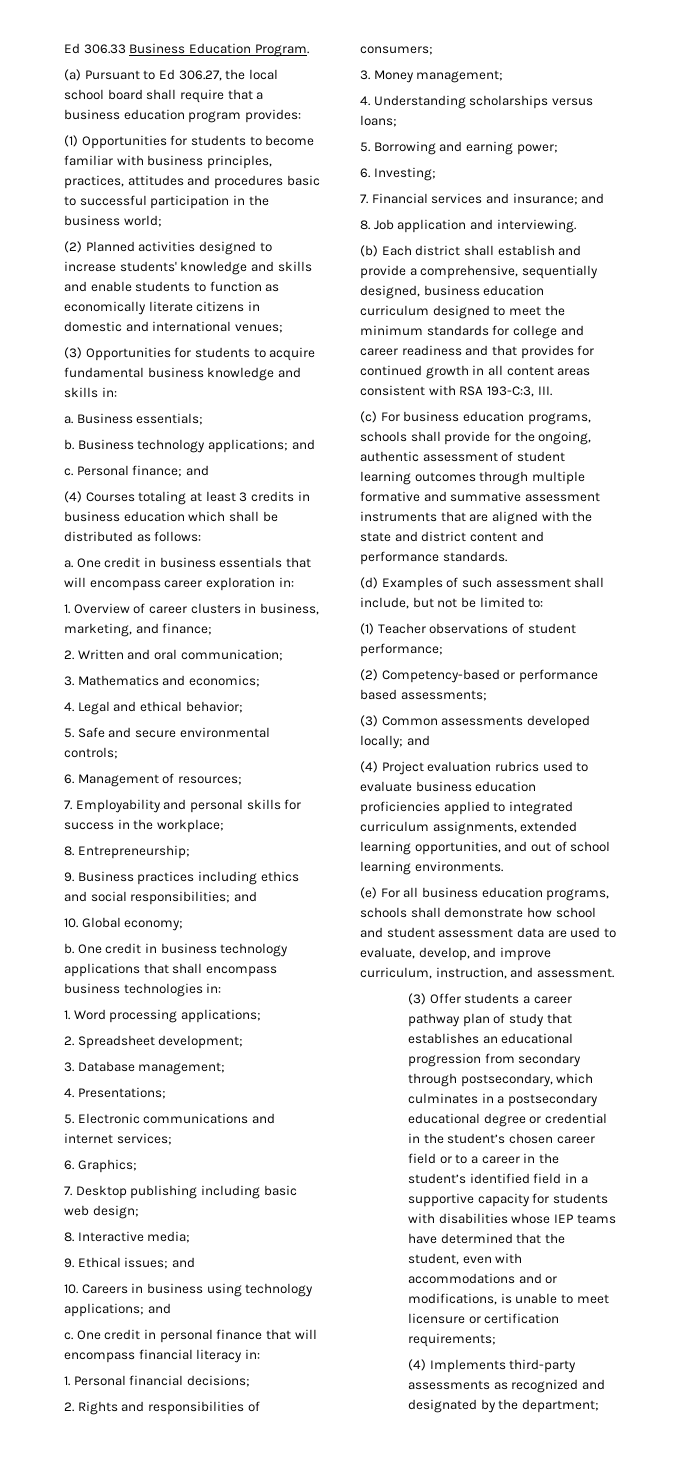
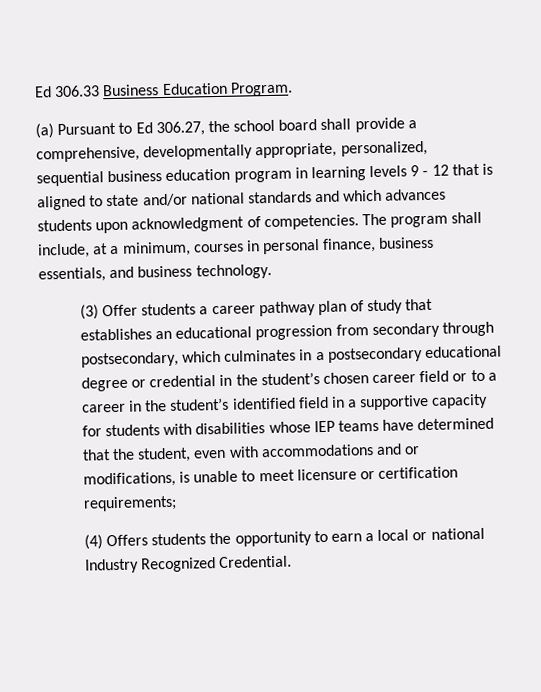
- (a) Pursuant to Ed 306.27, the local school board shall require that a business education program provides:
- (1) Opportunities for students to become familiar with business principles, practices, attitudes and procedures basic to successful participation in the business world;
- (2) Planned activities designed to increase students' knowledge and skills and enable students to function as economically literate citizens in domestic and international venues;
- (3) Opportunities for students to acquire fundamental business knowledge and skills in:
- a. Business essentials;
- b. Business technology applications; and
- c. Personal finance; and
- (4) Courses totaling at least 3 credits in business education which shall be distributed as follows:
- a. One credit in business essentials that will encompass career exploration in:
- 1. Overview of career clusters in business, marketing, and finance;
- 2. Written and oral communication;
- 3. Mathematics and economics;
- 4. Legal and ethical behavior;
- 5. Safe and secure environmental controls;
- 6. Management of resources;
- 7. Employability and personal skills for success in the workplace;
- 8. Entrepreneurship;
- 9. Business practices including ethics and social responsibilities; and
- 10. Global economy;
- b. One credit in business technology applications that shall encompass business technologies in:
- 1. Word processing applications;
- 2. Spreadsheet development;
- 3. Database management;
- 4. Presentations;
- 5. Electronic communications and internet services;
- 6. Graphics;
- 7. Desktop publishing including basic web design;
- 8. Interactive media;
- 9. Ethical issues; and
- 10. Careers in business using technology applications; and
- c. One credit in personal finance that will encompass financial literacy in:
- 1. Personal financial decisions;
- 2. Rights and responsibilities of consumers;
- 3. Money management;
- 4. Understanding scholarships versus loans;
- 5. Borrowing and earning power;
- 6. Investing;
- 7. Financial services and insurance; and
- 8. Job application and interviewing.
- (b) Each district shall establish and provide a comprehensive, sequentially designed, business education curriculum designed to meet the minimum standards for college and career readiness and that provides for continued growth in all content areas consistent with RSA 193-C:3, III.
- (c) For business education programs, schools shall provide for the ongoing, authentic assessment of student learning outcomes through multiple formative and summative assessment instruments that are aligned with the state and district content and performance standards.
- (d) Examples of such assessment shall include, but not be limited to:
- (1) Teacher observations of student performance;
- (2) Competency-based or performance based assessments;
- (3) Common assessments developed locally; and
- (4) Project evaluation rubrics used to evaluate business education proficiencies applied to integrated curriculum assignments, extended learning opportunities, and out of school learning environments.
- (e) For all business education programs, schools shall demonstrate how school and student assessment data are used to evaluate, develop, and improve curriculum, instruction, and assessment.
+ (a) Pursuant to Ed 306.27, the school board shall provide a comprehensive, developmentally appropriate, personalized, sequential business education program in learning levels 9 - 12 that is aligned to state and/or national standards and which advances students upon acknowledgment of competencies. The program shall include, at a minimum, courses in personal finance, business essentials, and business technology.
- (4) Implements third-party assessments as recognized and designated by the department;
+ (4) Offers students the opportunity to earn a local or national Industry Recognized Credential.

